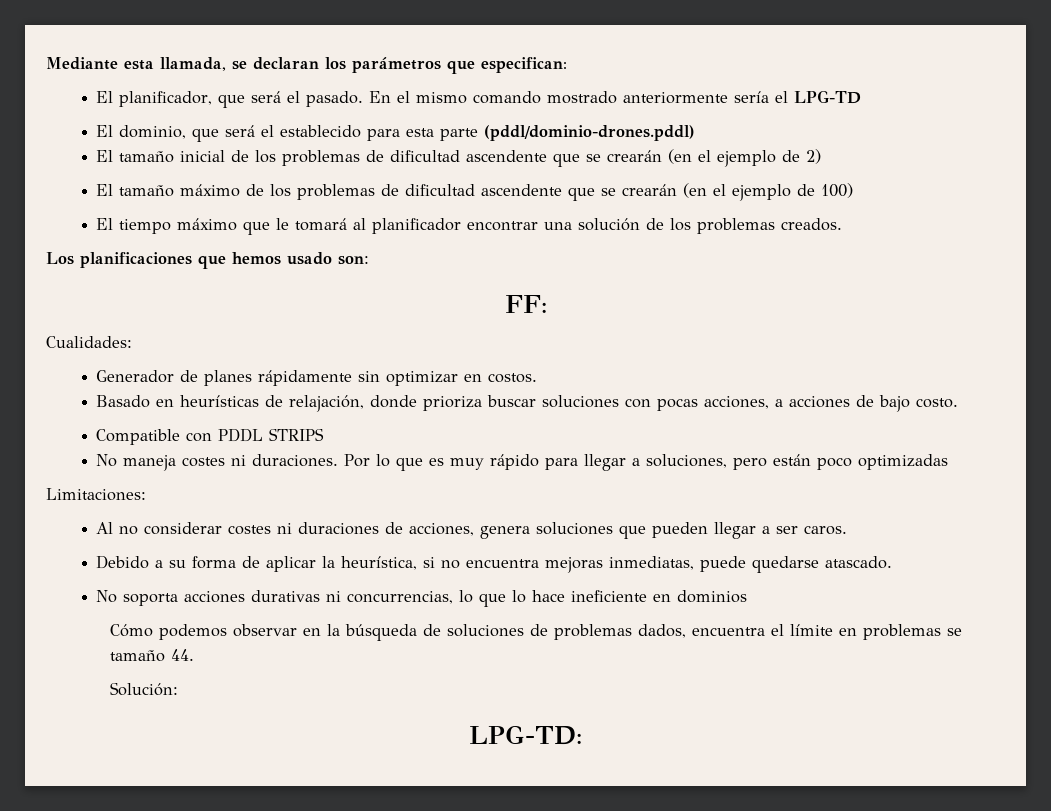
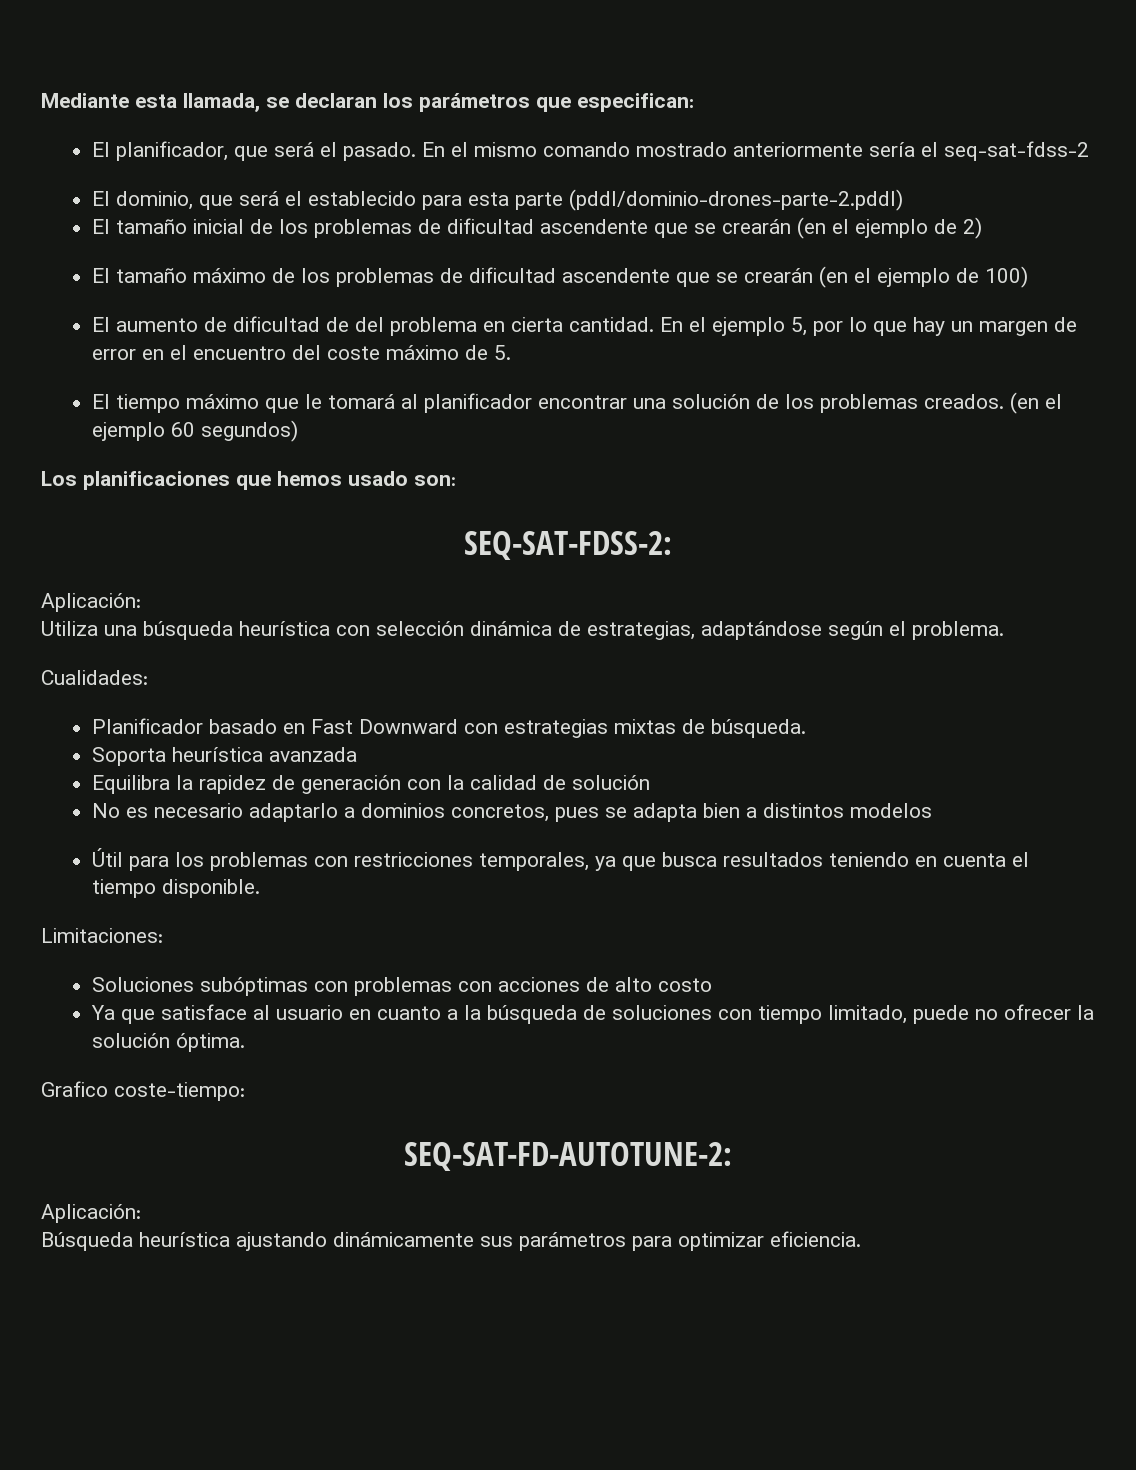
- En el mismo comando mostrado anteriormente sería el LPG-TD
+ En el mismo comando mostrado anteriormente sería el seq-sat-fdss-2
- El dominio, que será el establecido para esta parte (pddl/dominio-drones.pddl)
+ El dominio, que será el establecido para esta parte (pddl/dominio-drones-parte-2.pddl)
+ El aumento de dificultad de del problema en cierta cantidad. En el ejemplo 5, por lo que hay un margen de error en el encuentro del coste máximo de 5.
+ (en el ejemplo 60 segundos)
- FF:
+ SEQ-SAT-FDSS-2:
+ Aplicación:
+ Utiliza una búsqueda heurística con selección dinámica de estrategias, adaptándose según el problema.
  Cualidades:
- Generador de planes rápidamente sin optimizar en costos.
- Basado en heurísticas de relajación, donde prioriza buscar soluciones con pocas acciones, a acciones de bajo costo.
- Compatible con PDDL STRIPS
- No maneja costes ni duraciones. Por lo que es muy rápido para llegar a soluciones, pero están poco optimizadas
+ Planificador basado en Fast Downward con estrategias mixtas de búsqueda.
+ Soporta heurística avanzada
+ Equilibra la rapidez de generación con la calidad de solución
+ No es necesario adaptarlo a dominios concretos, pues se adapta bien a distintos modelos
+ Útil para los problemas con restricciones temporales, ya que busca resultados teniendo en cuenta el tiempo disponible.
  Limitaciones:
- Al no considerar costes ni duraciones de acciones, genera soluciones que pueden llegar a ser caros.
- Debido a su forma de aplicar la heurística, si no encuentra mejoras inmediatas, puede quedarse atascado.
- No soporta acciones durativas ni concurrencias, lo que lo hace ineficiente en dominios
- Cómo podemos observar en la búsqueda de soluciones de problemas dados, encuentra el límite en problemas se tamaño 44.
- Solución:
- LPG-TD:
+ Soluciones subóptimas con problemas con acciones de alto costo
+ Ya que satisface al usuario en cuanto a la búsqueda de soluciones con tiempo limitado, puede no ofrecer la solución óptima.
+ Grafico coste-tiempo:
+ SEQ-SAT-FD-AUTOTUNE-2:
+ Aplicación:
+ Búsqueda heurística ajustando dinámicamente sus parámetros para optimizar eficiencia.

